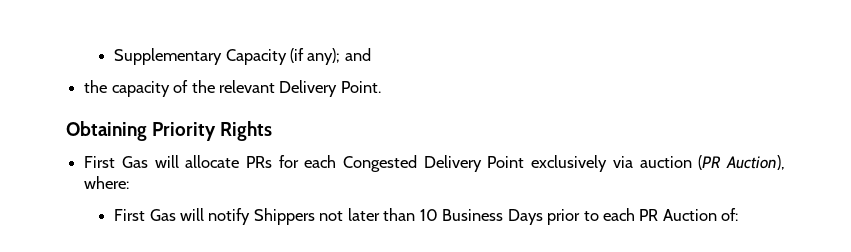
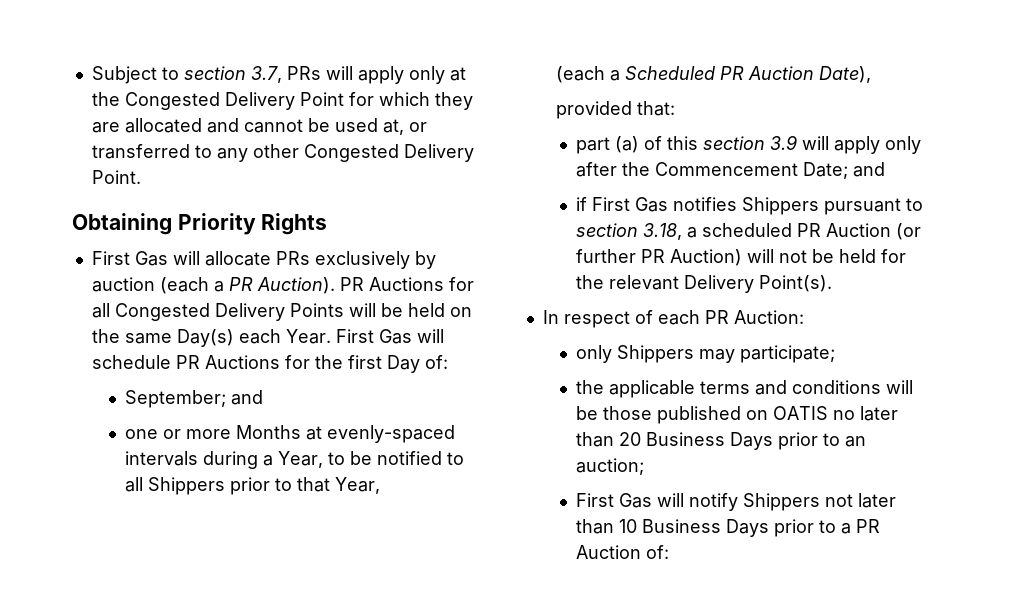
- Supplementary Capacity (if any); and
- the capacity of the relevant Delivery Point.
+ Subject to section 3.7, PRs will apply only at the Congested Delivery Point for which they are allocated and cannot be used at, or transferred to any other Congested Delivery Point.
- First Gas will allocate PRs for each Congested Delivery Point exclusively via auction (PR Auction), where:
+ First Gas will allocate PRs exclusively by auction (each a PR Auction). PR Auctions for all Congested Delivery Points will be held on the same Day(s) each Year. First Gas will schedule PR Auctions for the first Day of:
+ September; and
+ one or more Months at evenly-spaced intervals during a Year, to be notified to all Shippers prior to that Year,
+ (each a Scheduled PR Auction Date),
+ provided that:
+ part (a) of this section 3.9 will apply only after the Commencement Date; and
+ if First Gas notifies Shippers pursuant to section 3.18, a scheduled PR Auction (or further PR Auction) will not be held for the relevant Delivery Point(s).
+ In respect of each PR Auction:
+ only Shippers may participate;
+ the applicable terms and conditions will be those published on OATIS no later than 20 Business Days prior to an auction;
- First Gas will notify Shippers not later than 10 Business Days prior to each PR Auction of:
+ First Gas will notify Shippers not later than 10 Business Days prior to a PR Auction of:

